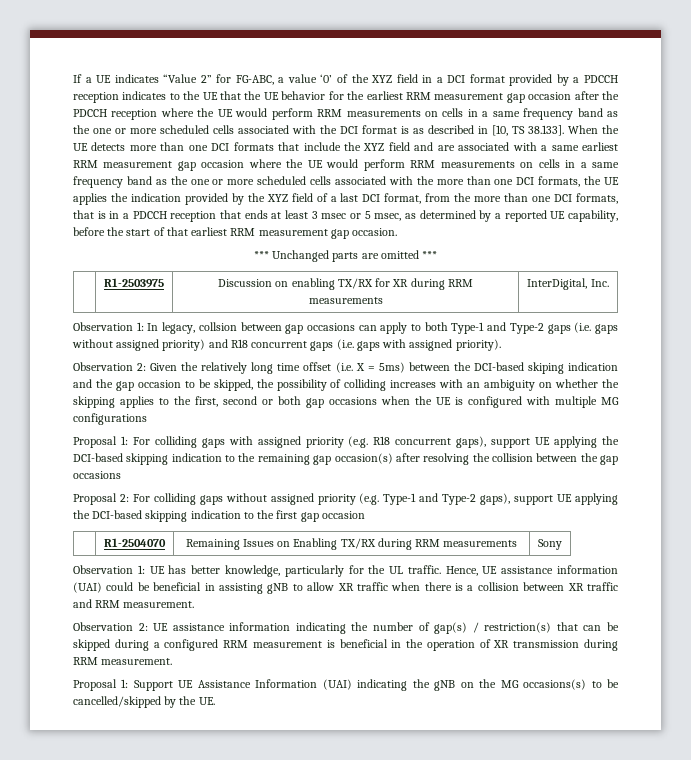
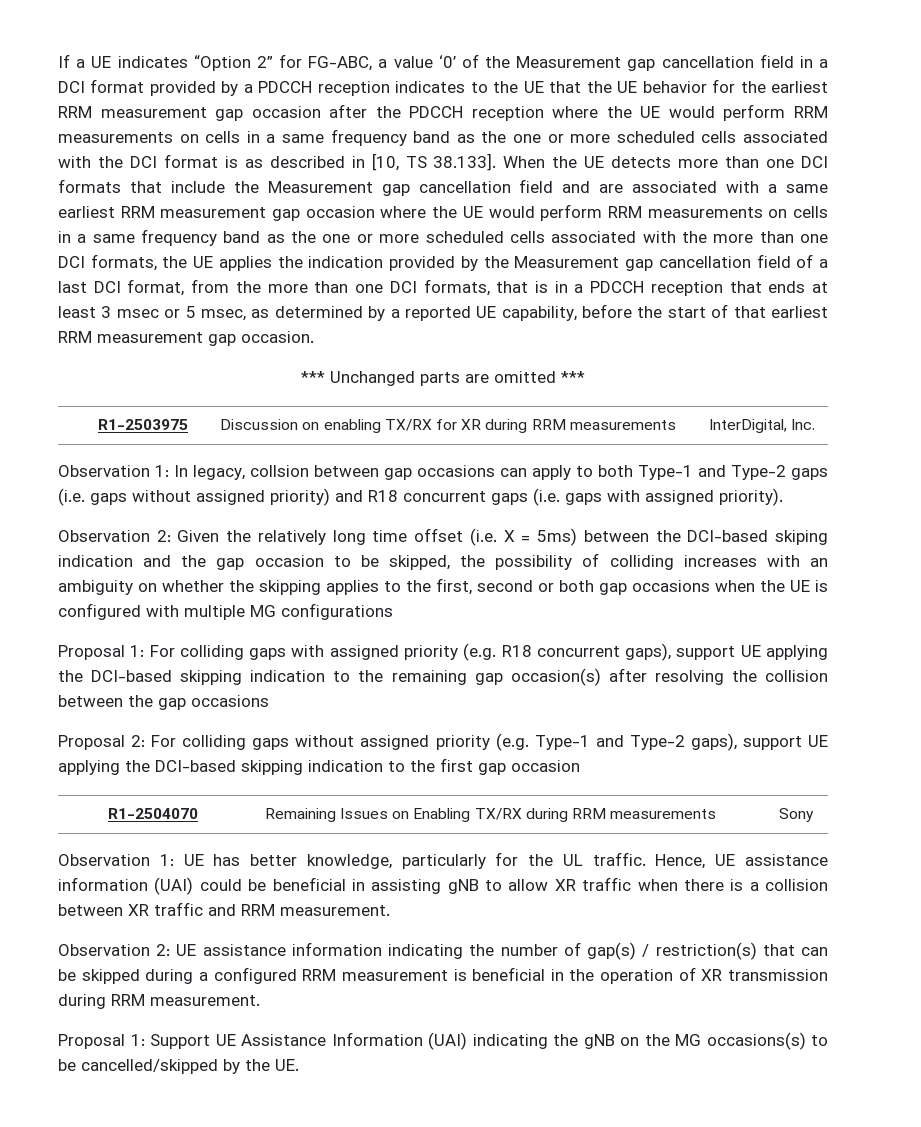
- If a UE indicates “Value 2” for FG-ABC, a value ‘0’ of the XYZ field in a DCI format provided by a PDCCH reception indicates to the UE that the UE behavior for the earliest RRM measurement gap occasion after the PDCCH reception where the UE would perform RRM measurements on cells in a same frequency band as the one or more scheduled cells associated with the DCI format is as described in [10, TS 38.133]. When the UE detects more than one DCI formats that include the XYZ field and are associated with a same earliest RRM measurement gap occasion where the UE would perform RRM measurements on cells in a same frequency band as the one or more scheduled cells associated with the more than one DCI formats, the UE applies the indication provided by the XYZ field of a last DCI format, from the more than one DCI formats, that is in a PDCCH reception that ends at least 3 msec or 5 msec, as determined by a reported UE capability, before the start of that earliest RRM measurement gap occasion.
+ If a UE indicates “Option 2” for FG-ABC, a value ‘0’ of the Measurement gap cancellation field in a DCI format provided by a PDCCH reception indicates to the UE that the UE behavior for the earliest RRM measurement gap occasion after the PDCCH reception where the UE would perform RRM measurements on cells in a same frequency band as the one or more scheduled cells associated with the DCI format is as described in [10, TS 38.133]. When the UE detects more than one DCI formats that include the Measurement gap cancellation field and are associated with a same earliest RRM measurement gap occasion where the UE would perform RRM measurements on cells in a same frequency band as the one or more scheduled cells associated with the more than one DCI formats, the UE applies the indication provided by the Measurement gap cancellation field of a last DCI format, from the more than one DCI formats, that is in a PDCCH reception that ends at least 3 msec or 5 msec, as determined by a reported UE capability, before the start of that earliest RRM measurement gap occasion.

